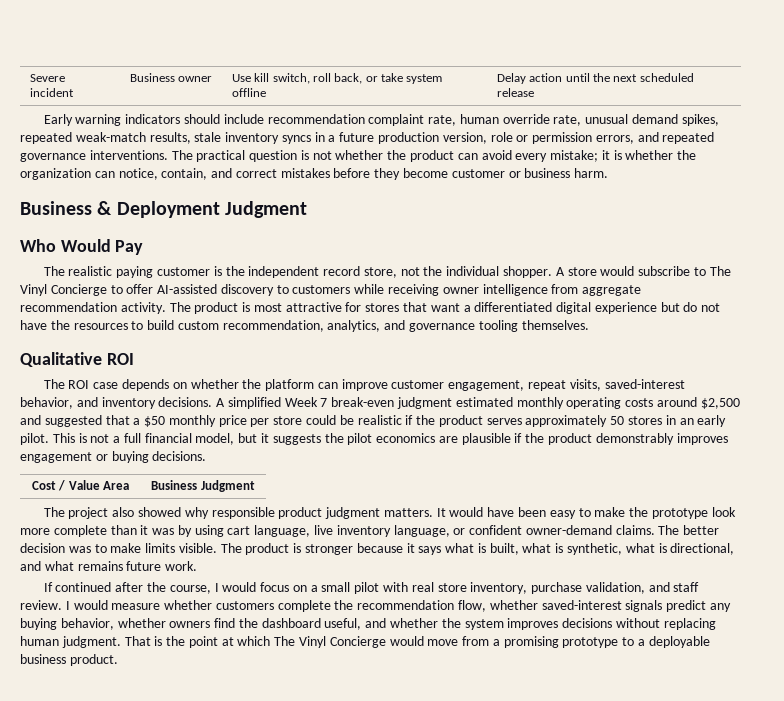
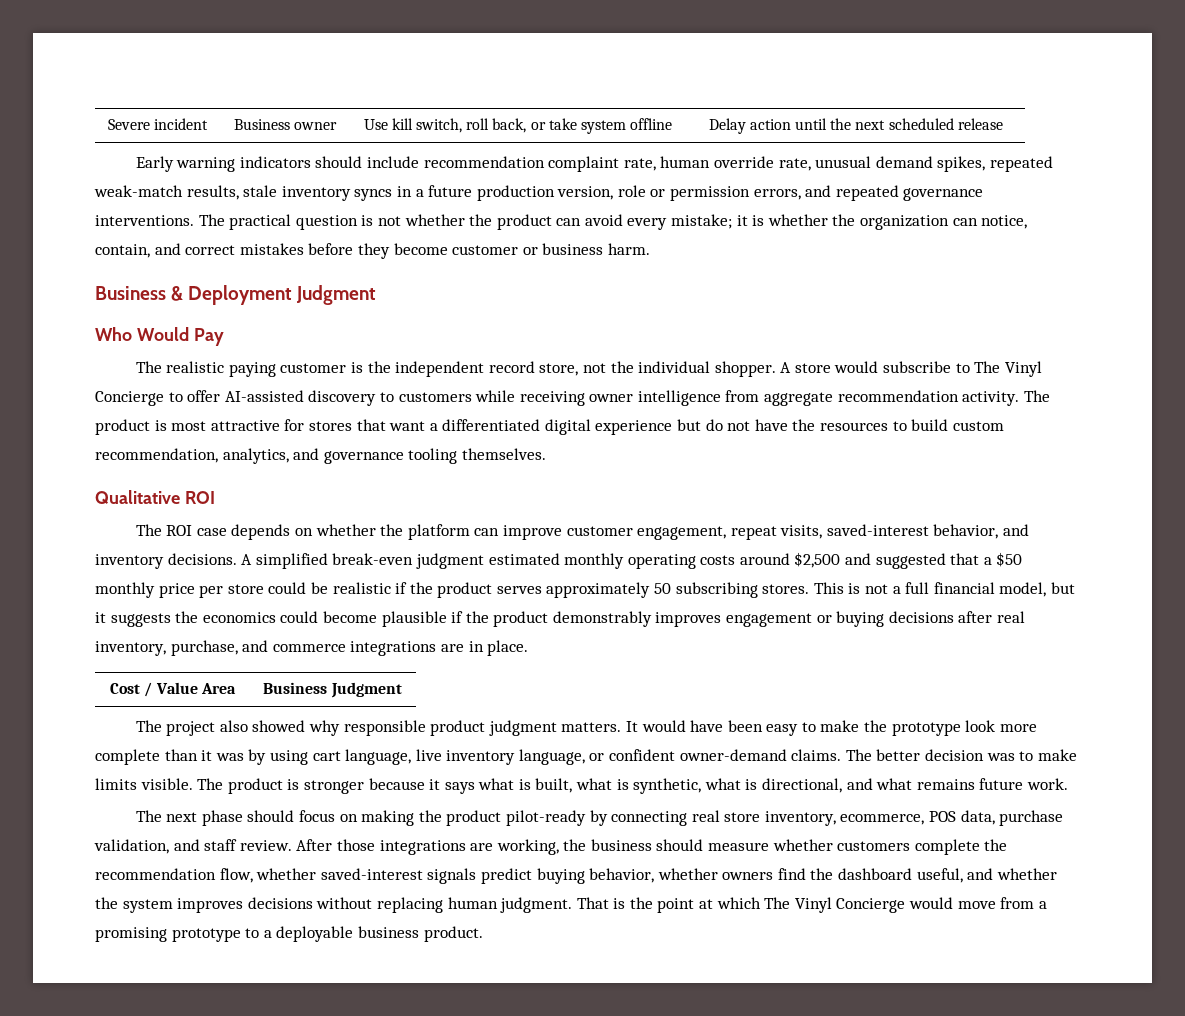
- A simplified Week 7 break-even judgment estimated monthly operating costs around $2,500 and suggested that a $50 monthly price per store could be realistic if the product serves approximately 50 stores in an early pilot.
+ A simplified break-even judgment estimated monthly operating costs around $2,500 and suggested that a $50 monthly price per store could be realistic if the product serves approximately 50 subscribing stores.
- This is not a full financial model, but it suggests the pilot economics are plausible if the product demonstrably improves engagement or buying decisions.
+ This is not a full financial model, but it suggests the economics could become plausible if the product demonstrably improves engagement or buying decisions after real inventory, purchase, and commerce integrations are in place.
- If continued after the course, I would focus on a small pilot with real store inventory, purchase validation, and staff review.
+ The next phase should focus on making the product pilot-ready by connecting real store inventory, ecommerce, POS data, purchase validation, and staff review.
- I would measure whether customers complete the recommendation flow, whether saved-interest signals predict any buying behavior, whether owners find the dashboard useful, and whether the system improves decisions without replacing human judgment.
+ After those integrations are working, the business should measure whether customers complete the recommendation flow, whether saved-interest signals predict buying behavior, whether owners find the dashboard useful, and whether the system improves decisions without replacing human judgment.

